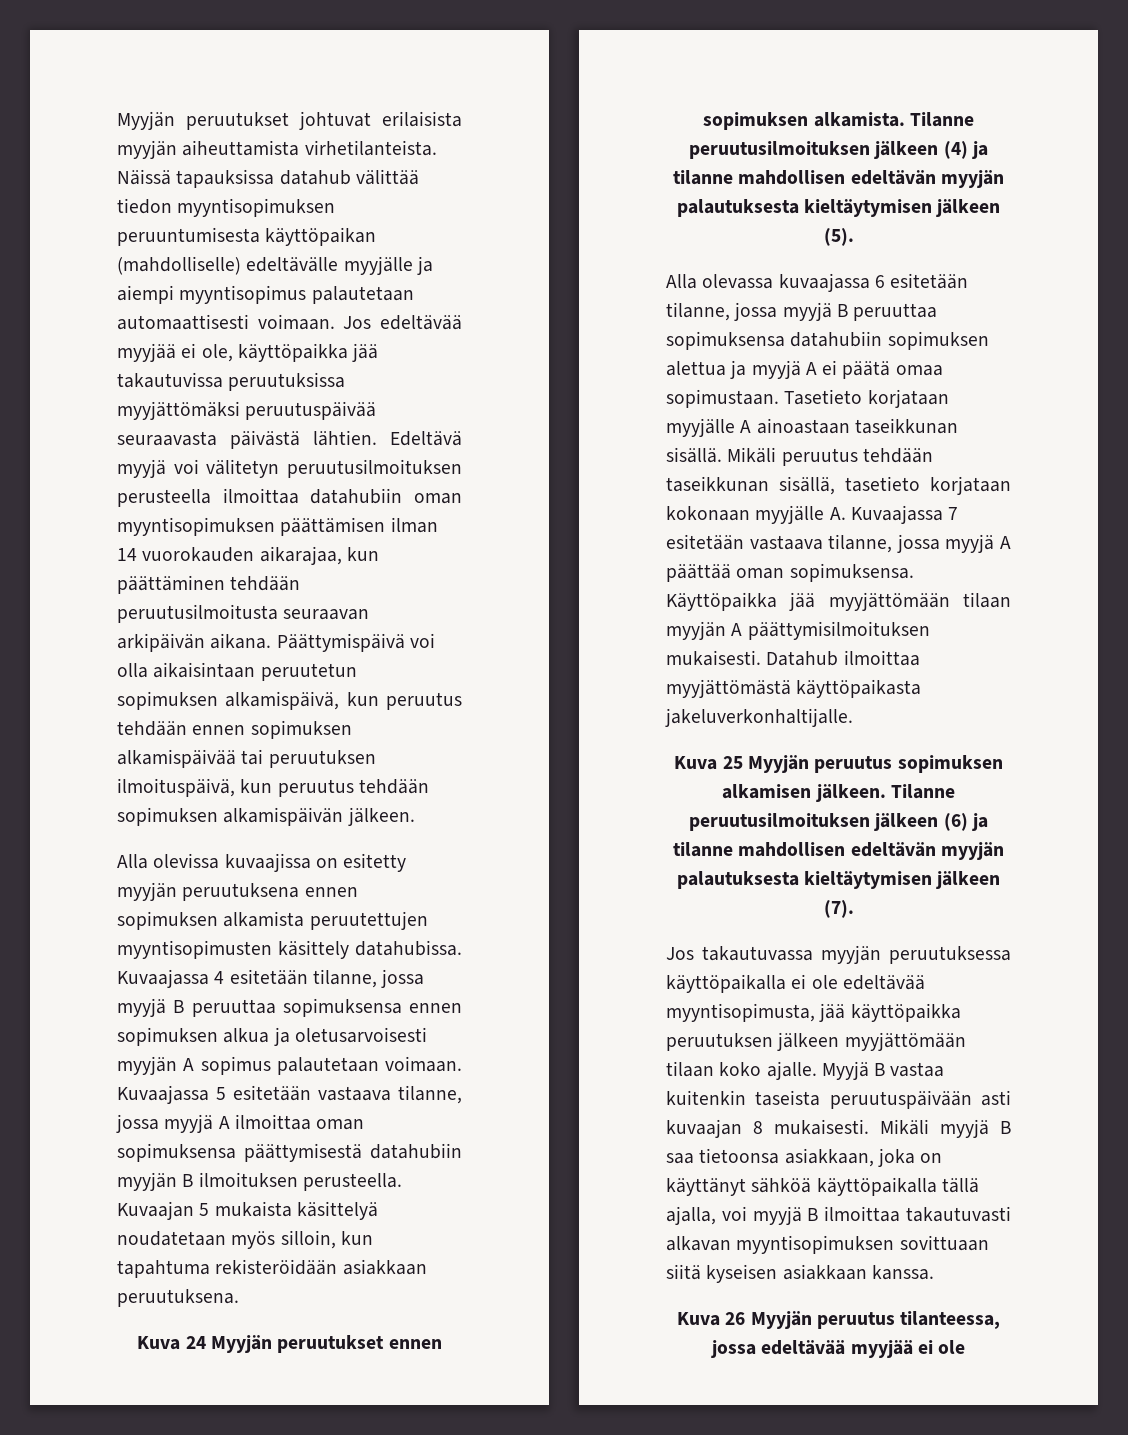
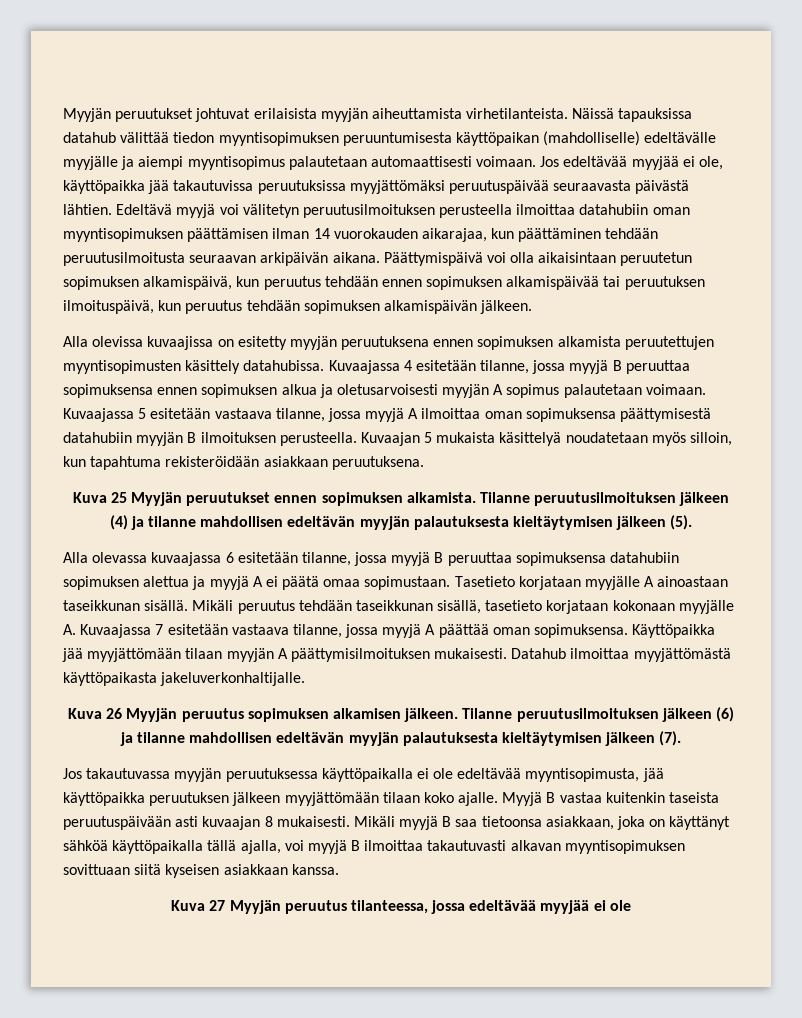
- Kuva 24 Myyjän peruutukset ennen sopimuksen alkamista.
+ Kuva 25 Myyjän peruutukset ennen sopimuksen alkamista.
- Kuva 25 Myyjän peruutus sopimuksen alkamisen jälkeen.
+ Kuva 26 Myyjän peruutus sopimuksen alkamisen jälkeen.
- Kuva 26 Myyjän peruutus tilanteessa, jossa edeltävää myyjää ei ole
+ Kuva 27 Myyjän peruutus tilanteessa, jossa edeltävää myyjää ei ole

